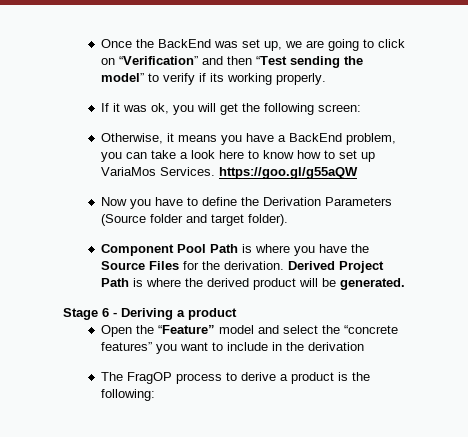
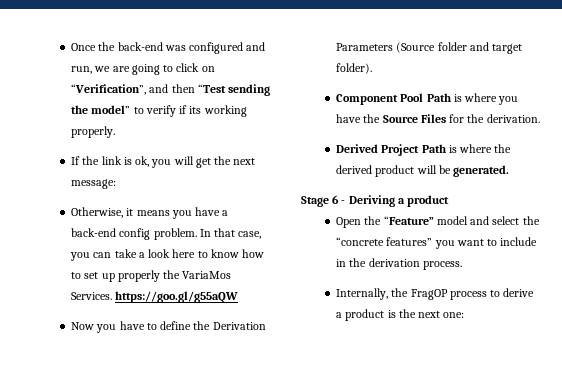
- Once the BackEnd was set up, we are going to click on “Verification” and then “Test sending the model” to verify if its working properly.
+ Once the back-end was configured and run, we are going to click on “Verification”, and then “Test sending the model” to verify if its working properly.
- If it was ok, you will get the following screen:
+ If the link is ok, you will get the next message:
- Otherwise, it means you have a BackEnd problem, you can take a look here to know how to set up VariaMos Services. https://goo.gl/g55aQW
+ Otherwise, it means you have a back-end config problem. In that case, you can take a look here to know how to set up properly the VariaMos Services. https://goo.gl/g55aQW
- Component Pool Path is where you have the Source Files for the derivation. Derived Project Path is where the derived product will be generated.
+ Component Pool Path is where you have the Source Files for the derivation.
+ Derived Project Path is where the derived product will be generated.
- Open the “Feature” model and select the “concrete features” you want to include in the derivation
- The FragOP process to derive a product is the following:
+ Open the “Feature” model and select the “concrete features” you want to include in the derivation process.
+ Internally, the FragOP process to derive a product is the next one:

